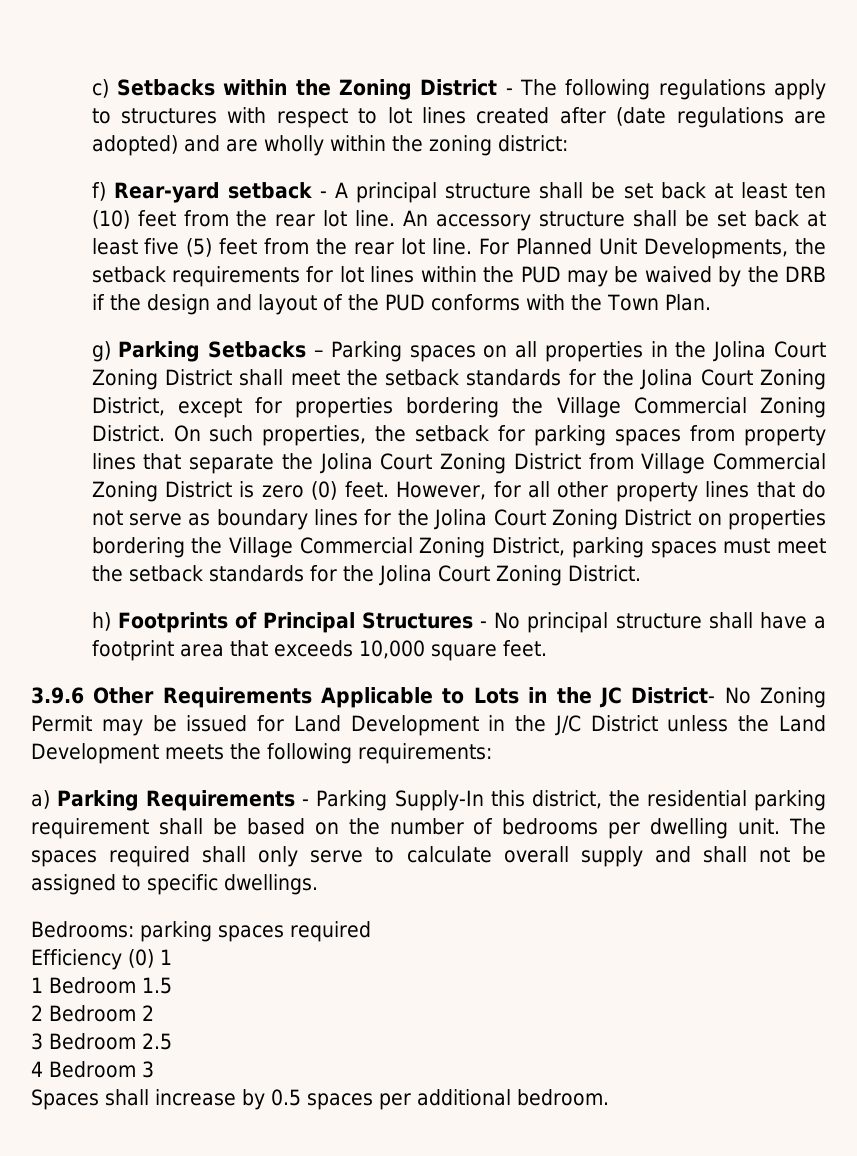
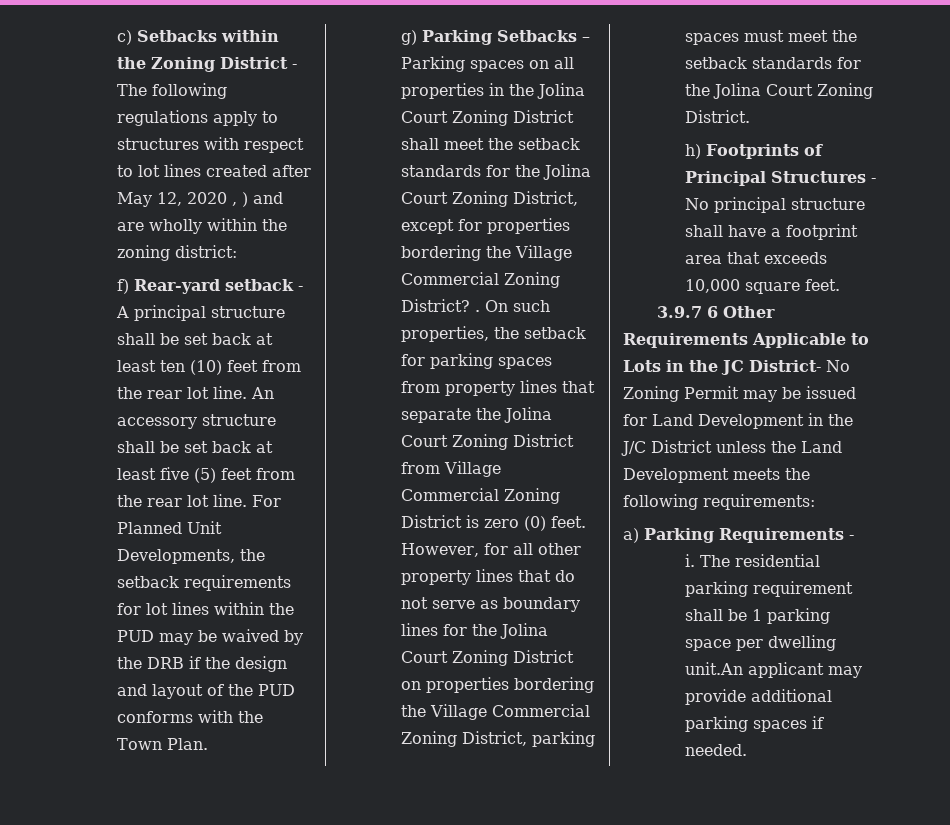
- c) Setbacks within the Zoning District - The following regulations apply to structures with respect to lot lines created after (date regulations are adopted) and are wholly within the zoning district:
+ c) Setbacks within the Zoning District - The following regulations apply to structures with respect to lot lines created after May 12, 2020 , ) and are wholly within the zoning district:
- g) Parking Setbacks – Parking spaces on all properties in the Jolina Court Zoning District shall meet the setback standards for the Jolina Court Zoning District, except for properties bordering the Village Commercial Zoning District.
+ g) Parking Setbacks – Parking spaces on all properties in the Jolina Court Zoning District shall meet the setback standards for the Jolina Court Zoning District, except for properties bordering the Village Commercial Zoning District? .
- 3.9.6 Other Requirements Applicable to Lots in the JC District- No Zoning Permit may be issued for Land Development in the J/C District unless the Land Development meets the following requirements:
+ 3.9.7 6 Other Requirements Applicable to Lots in the JC District- No Zoning Permit may be issued for Land Development in the J/C District unless the Land Development meets the following requirements:
- a) Parking Requirements - Parking Supply-In this district, the residential parking requirement shall be based on the number of bedrooms per dwelling unit. The spaces required shall only serve to calculate overall supply and shall not be assigned to specific dwellings.
- Bedrooms: parking spaces required
- Efficiency (0) 1
- 1 Bedroom 1.5
- 2 Bedroom 2
- 3 Bedroom 2.5
- 4 Bedroom 3
- Spaces shall increase by 0.5 spaces per additional bedroom.
+ a) Parking Requirements -
+ i. The residential parking requirement shall be 1 parking space per dwelling unit.An applicant may provide additional parking spaces if needed.

